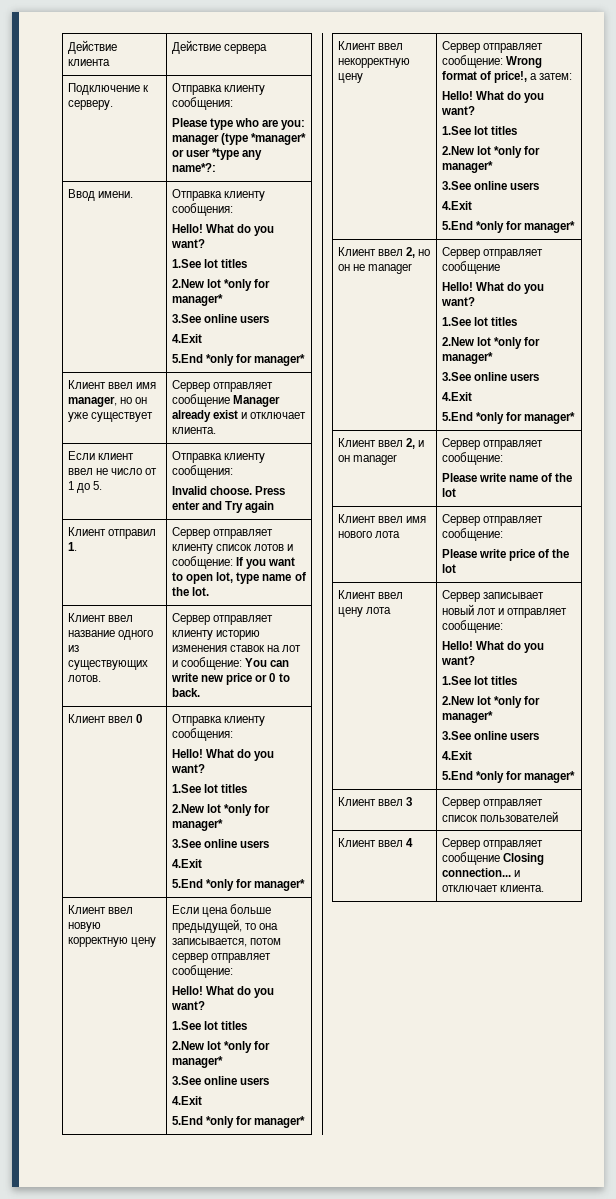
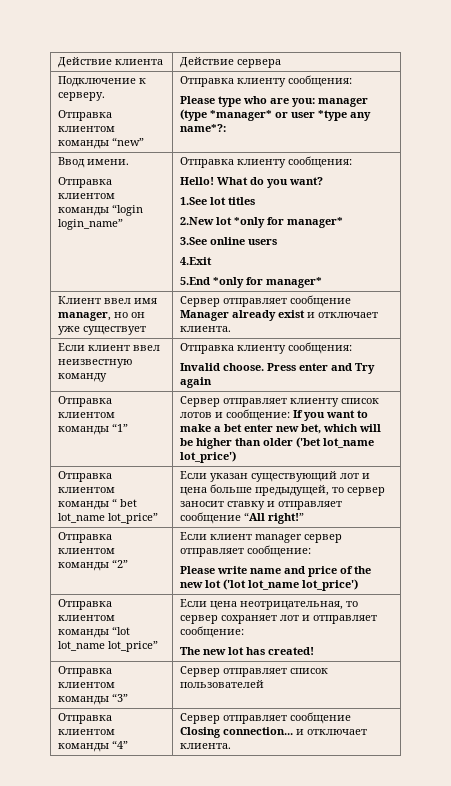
- Подключение к серверу. | Отправка клиенту сообщения:
+ Подключение к серверу.
+ Отправка клиентом команды “new” | Отправка клиенту сообщения:
- Ввод имени. | Отправка клиенту сообщения:
+ Ввод имени.
+ Отправка клиентом команды “login login_name” | Отправка клиенту сообщения:
- Если клиент ввел не число от 1 до 5. | Отправка клиенту сообщения:
+ Если клиент ввел неизвестную команду | Отправка клиенту сообщения:
- Клиент отправил 1. | Сервер отправляет клиенту список лотов и сообщение: If you want to open lot, type name of the lot.
- Клиент ввел название одного из существующих лотов. | Сервер отправляет клиенту историю изменения ставок на лот и сообщение: You can write new price or 0 to back.
- Клиент ввел 0 | Отправка клиенту сообщения:
- Hello! What do you want?
- 1.See lot titles
- 2.New lot *only for manager*
- 3.See online users
- 4.Exit
- 5.End *only for manager*
- Клиент ввел новую корректную цену | Если цена больше предыдущей, то она записывается, потом сервер отправляет сообщение:
- Hello! What do you want?
- 1.See lot titles
- 2.New lot *only for manager*
- 3.See online users
- 4.Exit
- 5.End *only for manager*
- Клиент ввел некорректную цену | Сервер отправляет сообщение: Wrong format of price!, а затем:
- Hello! What do you want?
- 1.See lot titles
- 2.New lot *only for manager*
- 3.See online users
- 4.Exit
- 5.End *only for manager*
- Клиент ввел 2, но он не manager | Сервер отправляет сообщение
- Hello! What do you want?
- 1.See lot titles
- 2.New lot *only for manager*
- 3.See online users
- 4.Exit
- 5.End *only for manager*
- Клиент ввел 2, и он manager | Сервер отправляет сообщение:
- Please write name of the lot
- Клиент ввел имя нового лота | Сервер отправляет сообщение:
- Please write price of the lot
- Клиент ввел цену лота | Сервер записывает новый лот и отправляет сообщение:
- Hello! What do you want?
- 1.See lot titles
- 2.New lot *only for manager*
- 3.See online users
- 4.Exit
- 5.End *only for manager*
- Клиент ввел 3 | Сервер отправляет список пользователей
+ Отправка клиентом команды “1” | Сервер отправляет клиенту список лотов и сообщение: If you want to make a bet enter new bet, which will be higher than older ('bet lot_name lot_price')
+ Отправка клиентом команды “ bet lot_name lot_price” | Если указан существующий лот и цена больше предыдущей, то сервер заносит ставку и отправляет сообщение “All right!”
+ Отправка клиентом команды “2” | Если клиент manager cервер отправляет сообщение:
+ Please write name and price of the new lot ('lot lot_name lot_price')
+ Отправка клиентом команды “lot lot_name lot_price” | Если цена неотрицательная, то сервер сохраняет лот и отправляет сообщение:
+ The new lot has created!
+ Отправка клиентом команды “3” | Сервер отправляет список пользователей
- Клиент ввел 4 | Сервер отправляет сообщение Closing connection... и отключает клиента.
+ Отправка клиентом команды “4” | Сервер отправляет сообщение Closing connection... и отключает клиента.

